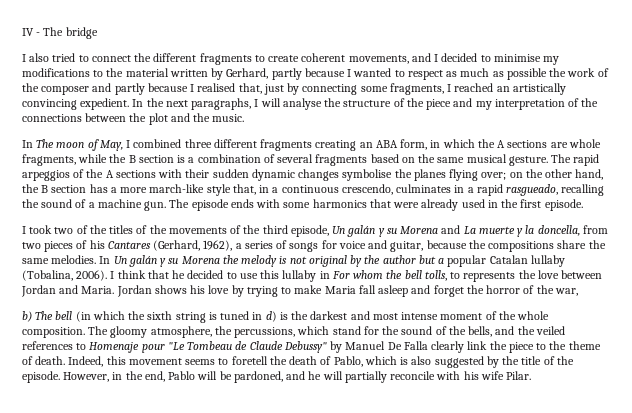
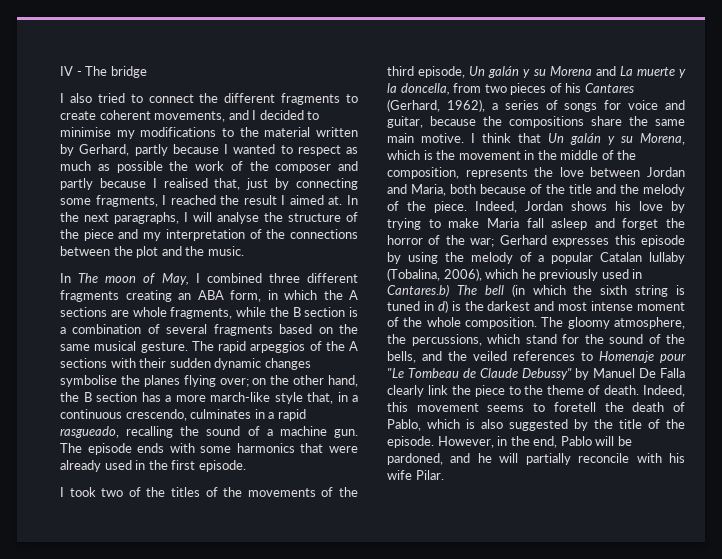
- I also tried to connect the different fragments to create coherent movements, and I decided to minimise my modifications to the material written by Gerhard, partly because I wanted to respect as much as possible the work of the composer and partly because I realised that, just by connecting some fragments, I reached an artistically convincing expedient.
+ I also tried to connect the different fragments to create coherent movements, and I decided to minimise my modifications to the material written by Gerhard, partly because I wanted to respect as much as possible the work of the composer and partly because I realised that, just by connecting some fragments, I reached the result I aimed at.
- I took two of the titles of the movements of the third episode, Un galán y su Morena and La muerte y la doncella, from two pieces of his Cantares (Gerhard, 1962), a series of songs for voice and guitar, because the compositions share the same melodies. In Un galán y su Morena the melody is not original by the author but a popular Catalan lullaby (Tobalina, 2006). I think that he decided to use this lullaby in For whom the bell tolls, to represents the love between Jordan and Maria. Jordan shows his love by trying to make Maria fall asleep and forget the horror of the war,
- b) The bell (in which the sixth string is tuned in d) is the darkest and most intense moment of the whole composition.
+ I took two of the titles of the movements of the third episode, Un galán y su Morena and La muerte y la doncella, from two pieces of his Cantares (Gerhard, 1962), a series of songs for voice and guitar, because the compositions share the same main motive. I think that Un galán y su Morena, which is the movement in the middle of the composition, represents the love between Jordan and Maria, both because of the title and the melody of the piece. Indeed, Jordan shows his love by trying to make Maria fall asleep and forget the horror of the war; Gerhard expresses this episode by using the melody of a popular Catalan lullaby (Tobalina, 2006), which he previously used in Cantares.b) The bell (in which the sixth string is tuned in d) is the darkest and most intense moment of the whole composition.

